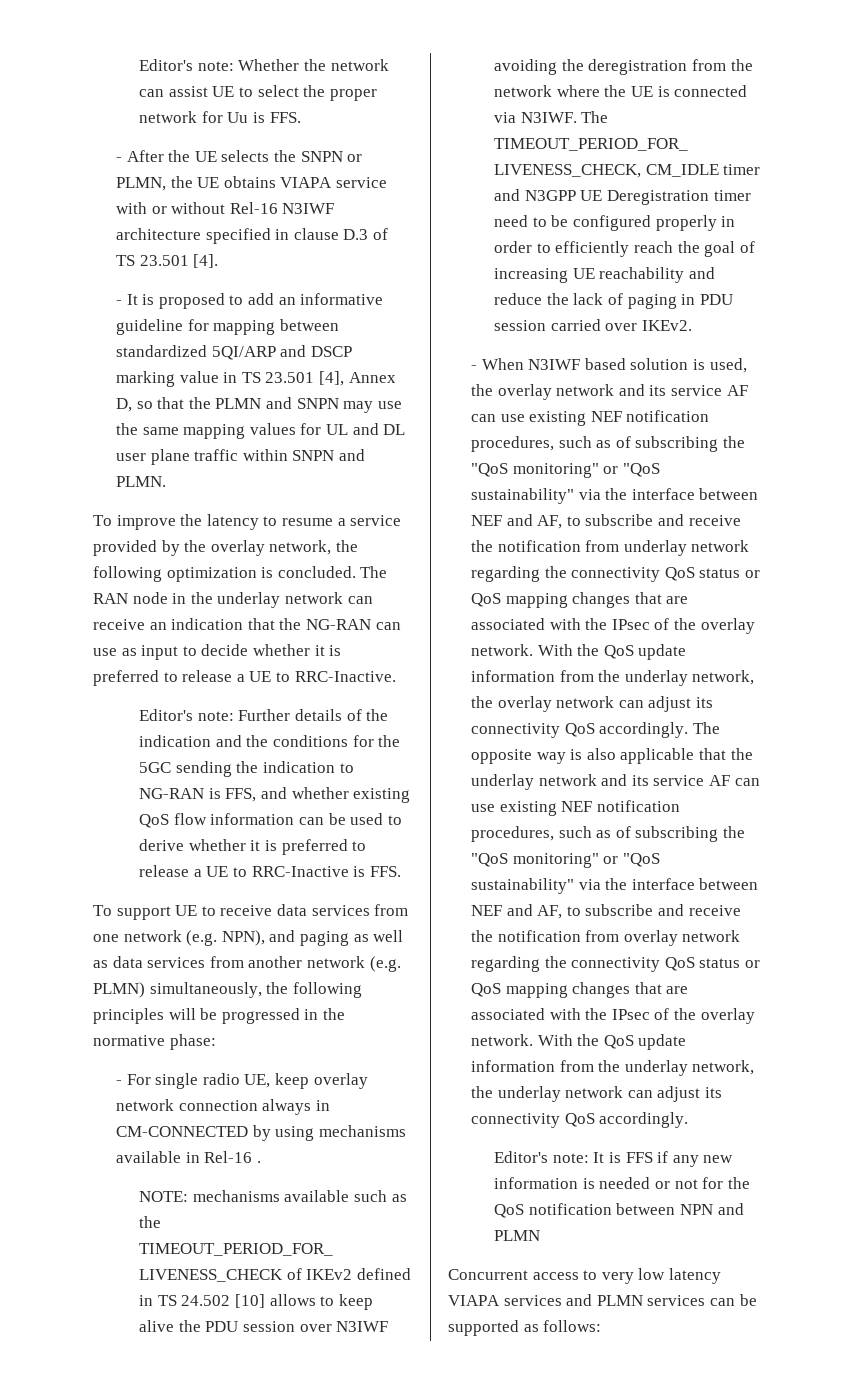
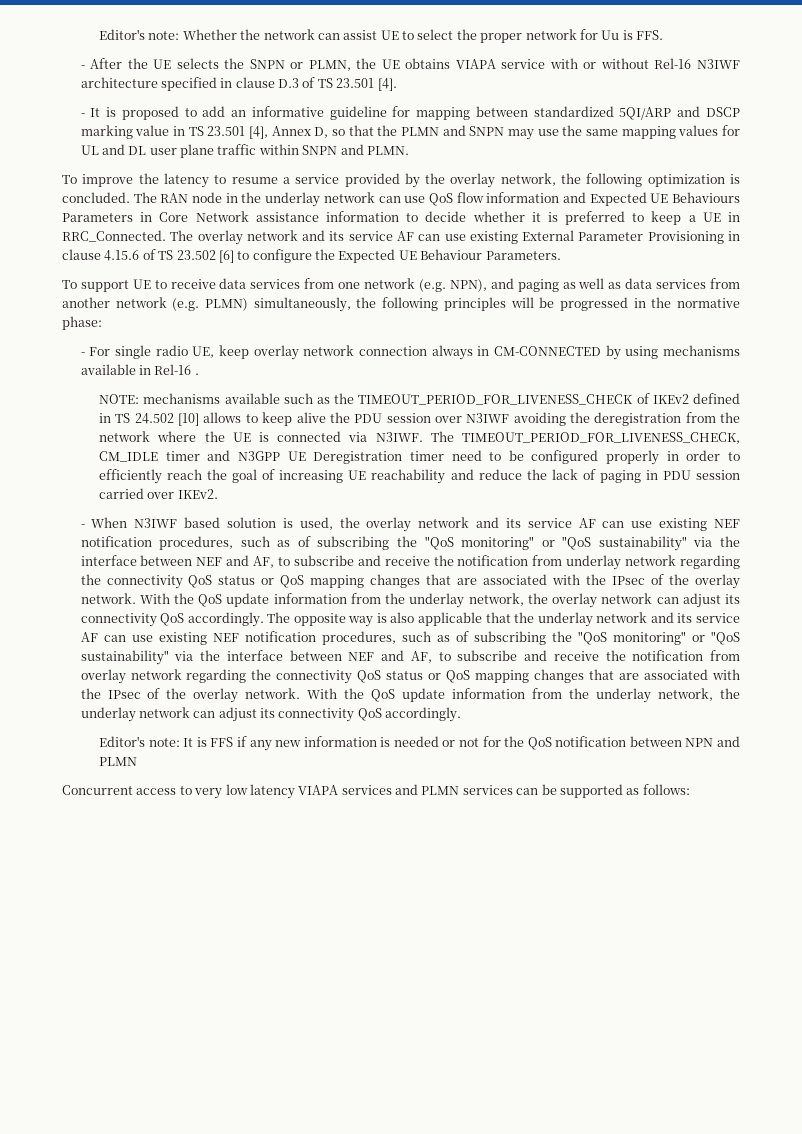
- The RAN node in the underlay network can receive an indication that the NG-RAN can use as input to decide whether it is preferred to release a UE to RRC-Inactive.
- Editor's note: Further details of the indication and the conditions for the 5GC sending the indication to NG-RAN is FFS, and whether existing QoS flow information can be used to derive whether it is preferred to release a UE to RRC-Inactive is FFS.
+ The RAN node in the underlay network can use QoS flow information and Expected UE Behaviours Parameters in Core Network assistance information to decide whether it is preferred to keep a UE in RRC_Connected. The overlay network and its service AF can use existing External Parameter Provisioning in clause 4.15.6 of TS 23.502 [6] to configure the Expected UE Behaviour Parameters.

